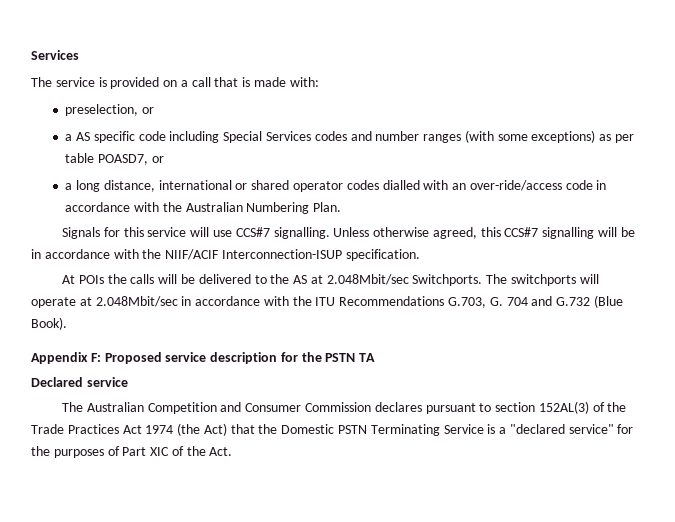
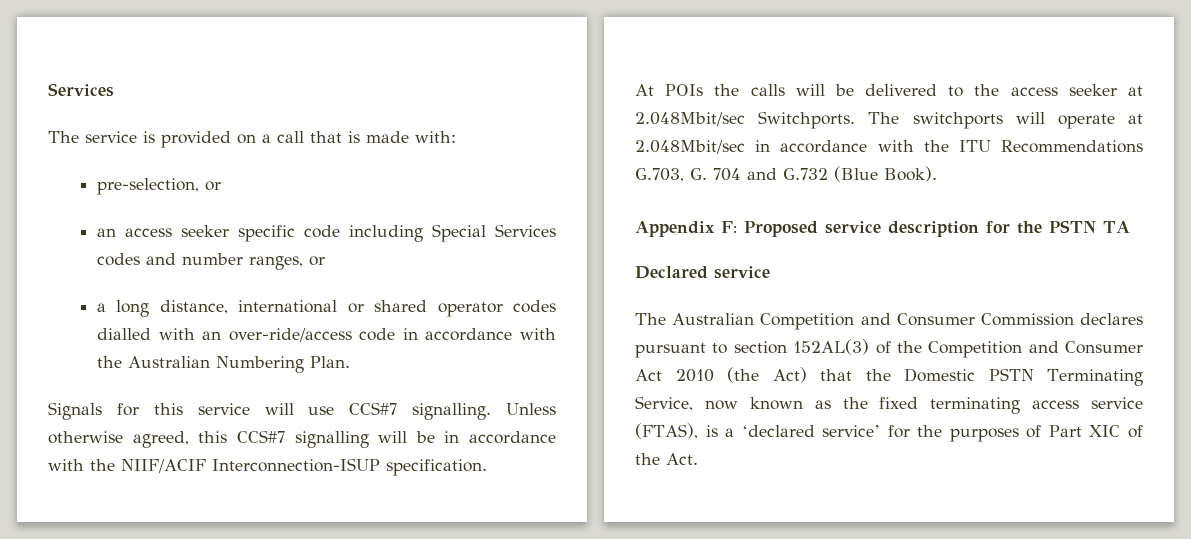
- preselection, or
- a AS specific code including Special Services codes and number ranges (with some exceptions) as per table POASD7, or
+ pre-selection, or
+ an access seeker specific code including Special Services codes and number ranges, or
- At POIs the calls will be delivered to the AS at 2.048Mbit/sec Switchports.
+ At POIs the calls will be delivered to the access seeker at 2.048Mbit/sec Switchports.
- The Australian Competition and Consumer Commission declares pursuant to section 152AL(3) of the Trade Practices Act 1974 (the Act) that the Domestic PSTN Terminating Service is a "declared service" for the purposes of Part XIC of the Act.
+ The Australian Competition and Consumer Commission declares pursuant to section 152AL(3) of the Competition and Consumer Act 2010 (the Act) that the Domestic PSTN Terminating Service, now known as the fixed terminating access service (FTAS), is a ‘declared service’ for the purposes of Part XIC of the Act.

